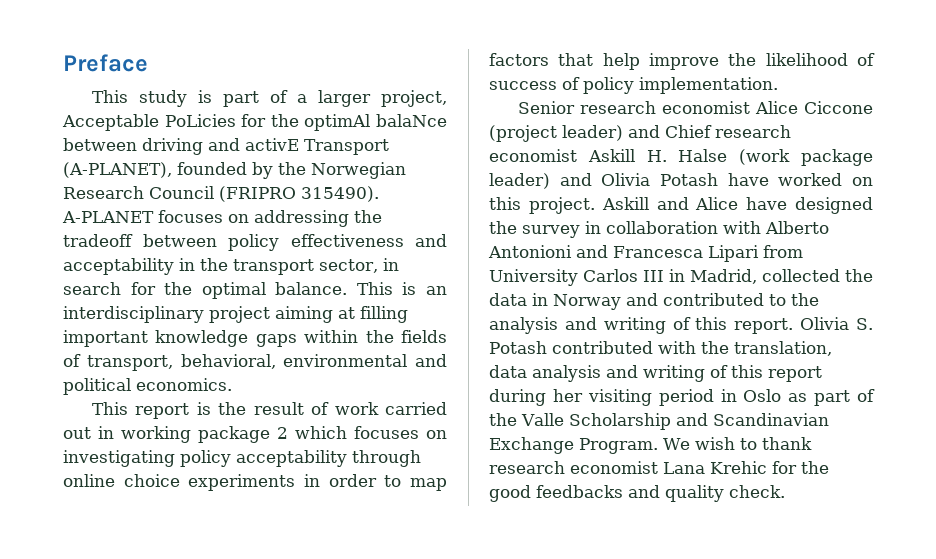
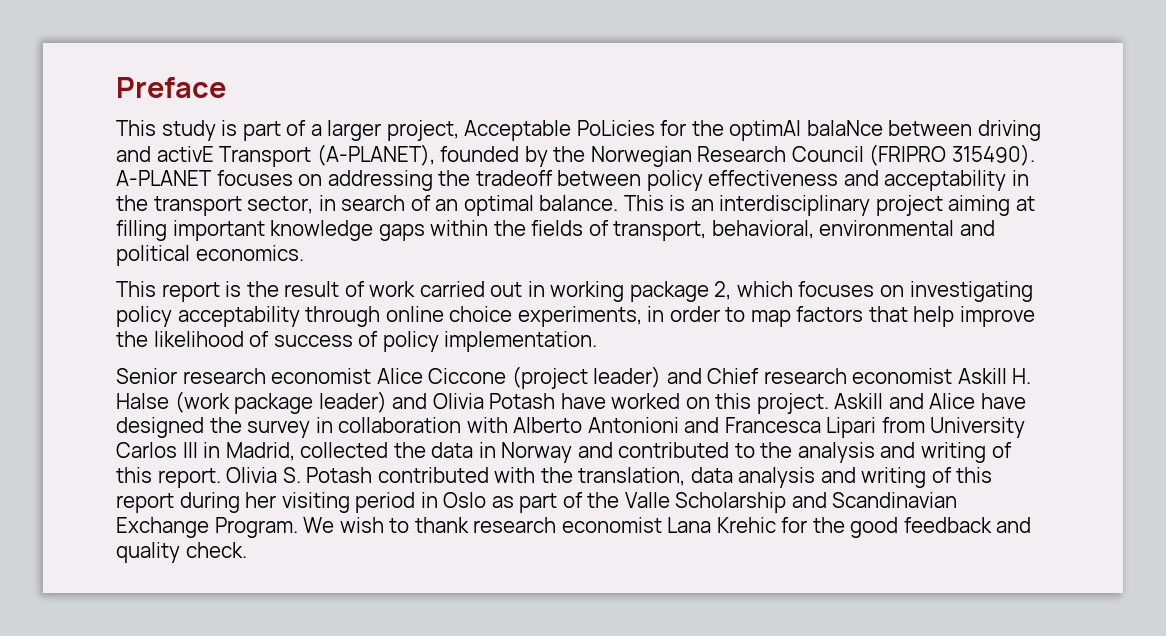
- A-PLANET focuses on addressing the tradeoff between policy effectiveness and acceptability in the transport sector, in search for the optimal balance.
+ A-PLANET focuses on addressing the tradeoff between policy effectiveness and acceptability in the transport sector, in search of an optimal balance.
- This report is the result of work carried out in working package 2 which focuses on investigating policy acceptability through online choice experiments in order to map factors that help improve the likelihood of success of policy implementation.
+ This report is the result of work carried out in working package 2, which focuses on investigating policy acceptability through online choice experiments, in order to map factors that help improve the likelihood of success of policy implementation.
- We wish to thank research economist Lana Krehic for the good feedbacks and quality check.
+ We wish to thank research economist Lana Krehic for the good feedback and quality check.

